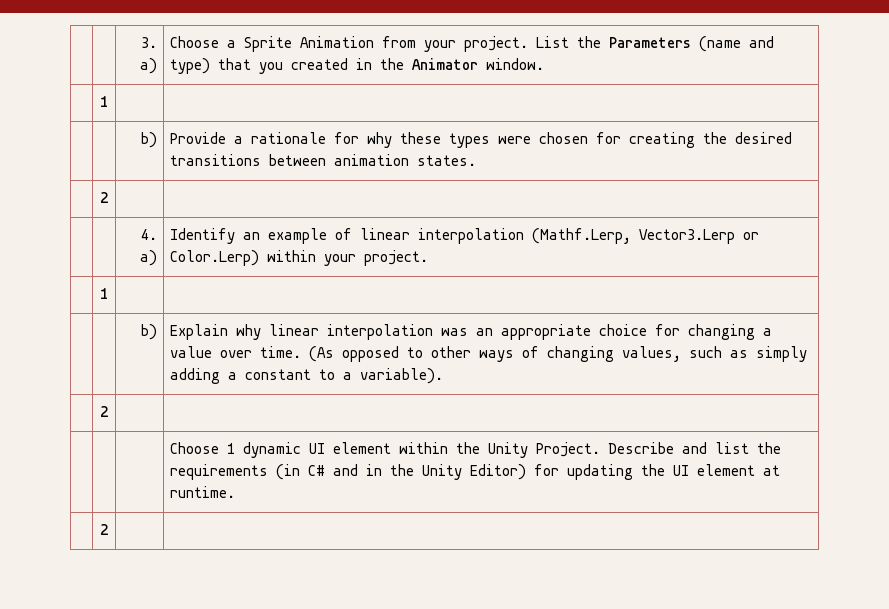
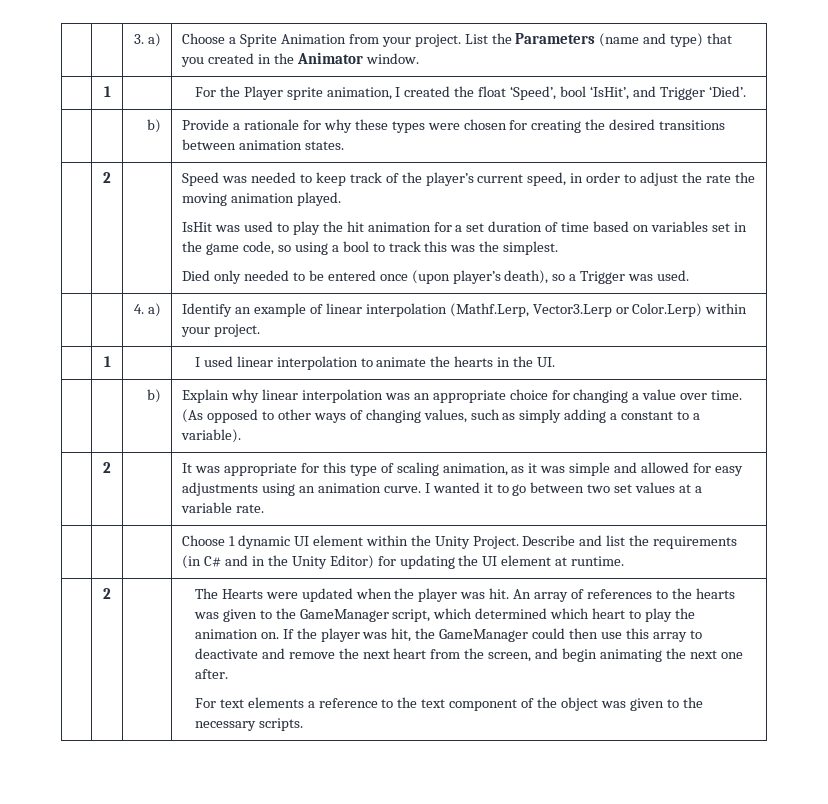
  | | 3. a) | Choose a Sprite Animation from your project. List the Parameters (name and type) that you created in the Animator window.
- | 1 | |
+ | 1 | | For the Player sprite animation, I created the float ‘Speed’, bool ‘IsHit’, and Trigger ‘Died’.
+ Speed was needed to keep track of the player’s current speed, in order to adjust the rate the moving animation played.
+ IsHit was used to play the hit animation for a set duration of time based on variables set in the game code, so using a bool to track this was the simplest.
+ Died only needed to be entered once (upon player’s death), so a Trigger was used.
  | | 4. a) | Identify an example of linear interpolation (Mathf.Lerp, Vector3.Lerp or Color.Lerp) within your project.
- | 1 | |
+ | 1 | | I used linear interpolation to animate the hearts in the UI.
  | | b) | Explain why linear interpolation was an appropriate choice for changing a value over time. (As opposed to other ways of changing values, such as simply adding a constant to a variable).
- | 2 | |
+ | 2 | | It was appropriate for this type of scaling animation, as it was simple and allowed for easy adjustments using an animation curve. I wanted it to go between two set values at a variable rate.
+ The Hearts were updated when the player was hit. An array of references to the hearts was given to the GameManager script, which determined which heart to play the animation on. If the player was hit, the GameManager could then use this array to deactivate and remove the next heart from the screen, and begin animating the next one after.
+ For text elements a reference to the text component of the object was given to the necessary scripts.

